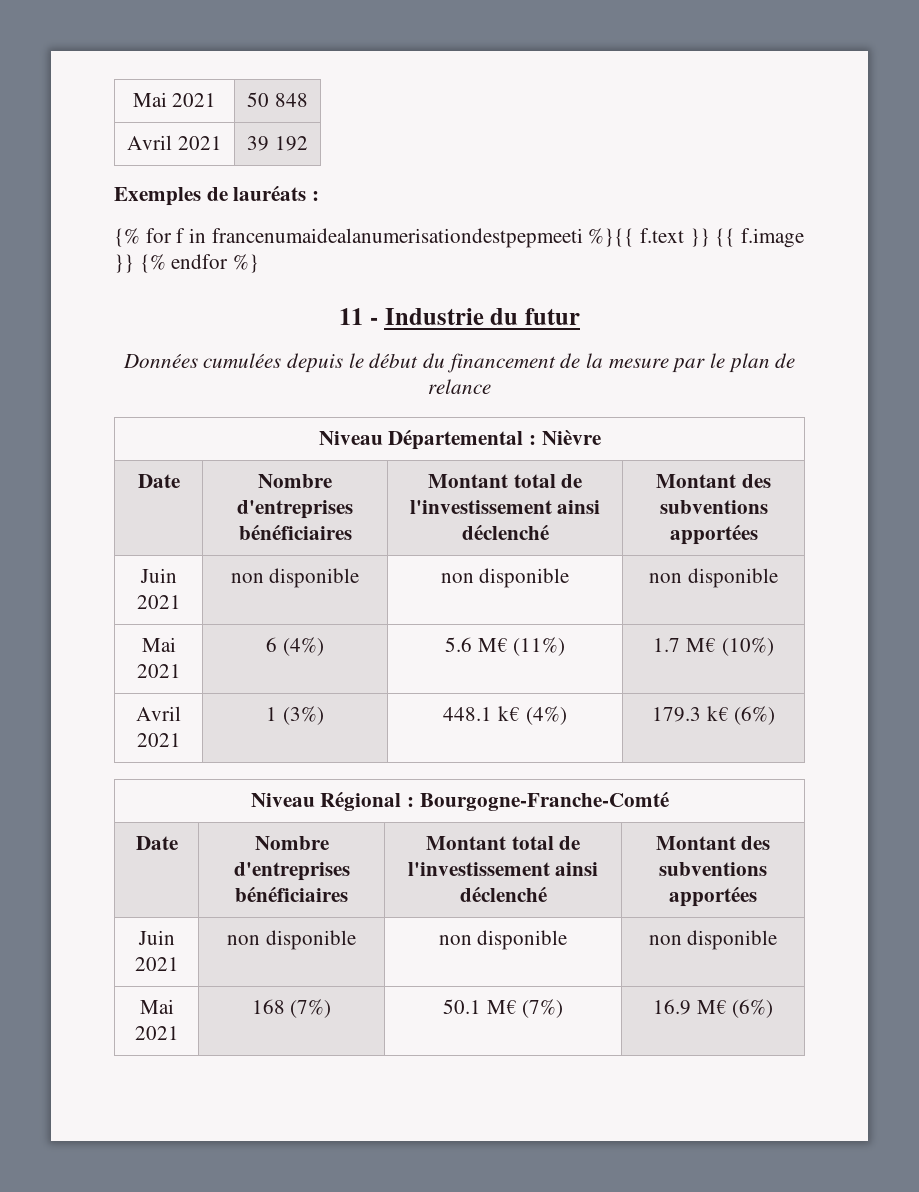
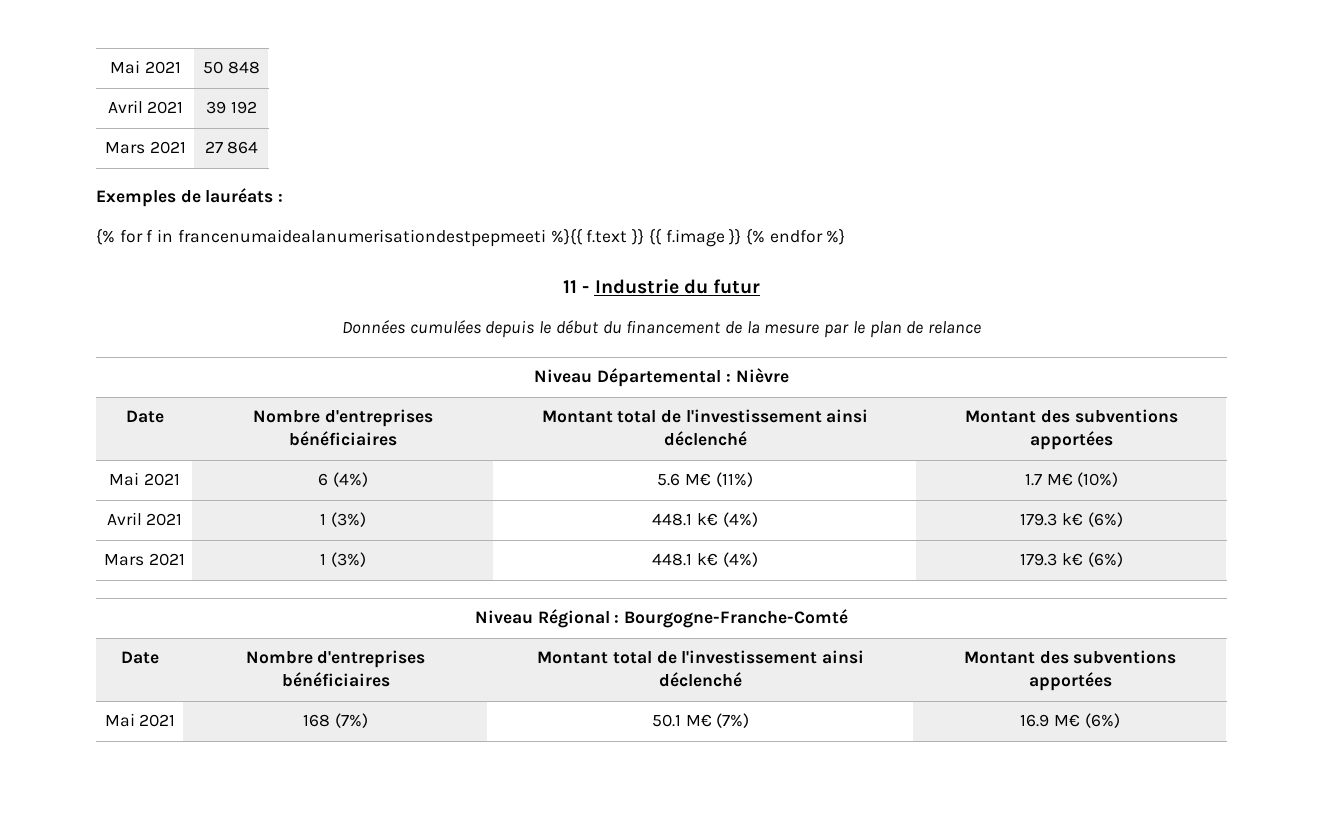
+ Mars 2021 | 27 864
  Niveau Départemental : Nièvre
  Date | Nombre d'entreprises bénéficiaires | Montant total de l'investissement ainsi déclenché | Montant des subventions apportées
- Juin 2021 | non disponible | non disponible | non disponible
+ Mars 2021 | 1 (3%) | 448.1 k€ (4%) | 179.3 k€ (6%)
  Niveau Régional : Bourgogne-Franche-Comté
  Date | Nombre d'entreprises bénéficiaires | Montant total de l'investissement ainsi déclenché | Montant des subventions apportées
- Juin 2021 | non disponible | non disponible | non disponible

